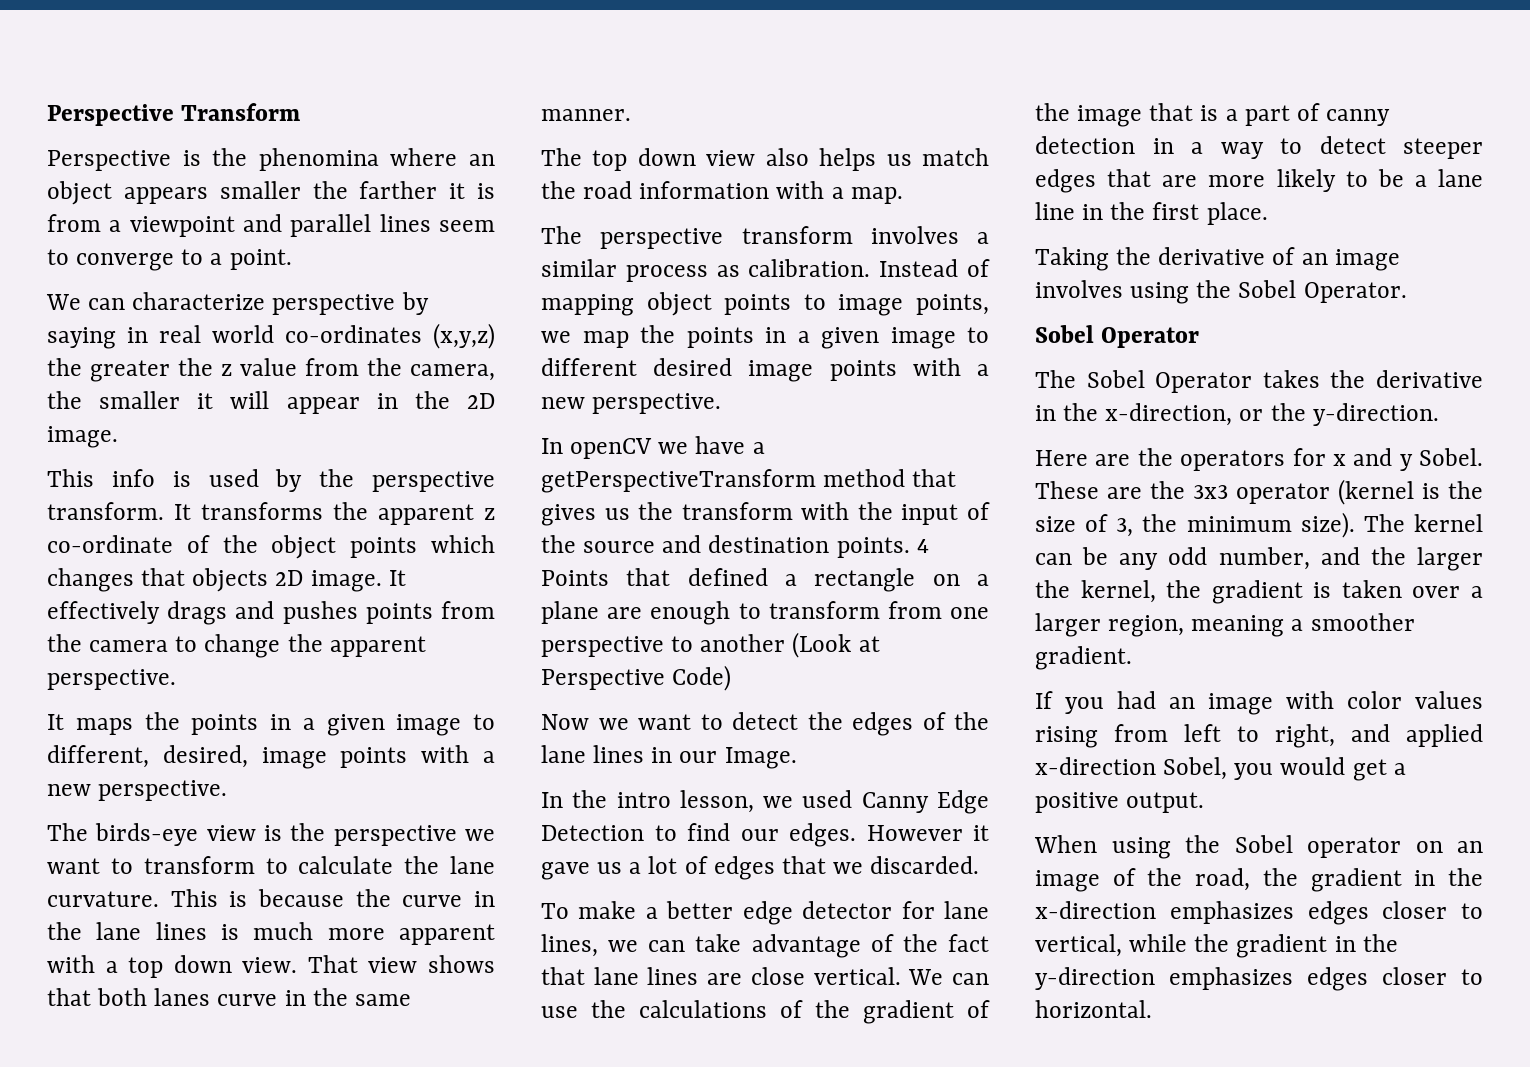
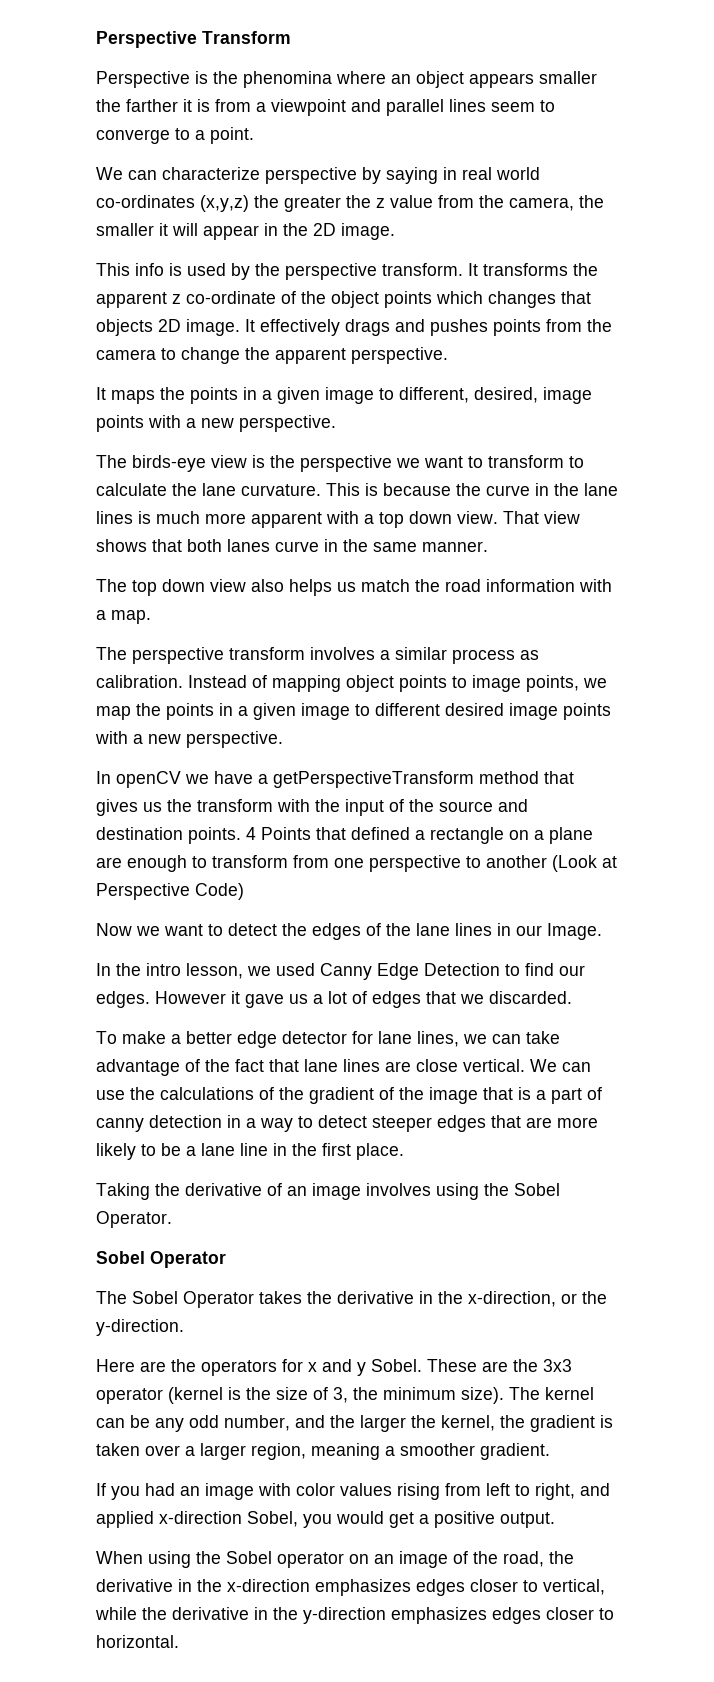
- When using the Sobel operator on an image of the road, the gradient in the x-direction emphasizes edges closer to vertical, while the gradient in the y-direction emphasizes edges closer to horizontal.
+ When using the Sobel operator on an image of the road, the derivative in the x-direction emphasizes edges closer to vertical, while the derivative in the y-direction emphasizes edges closer to horizontal.

